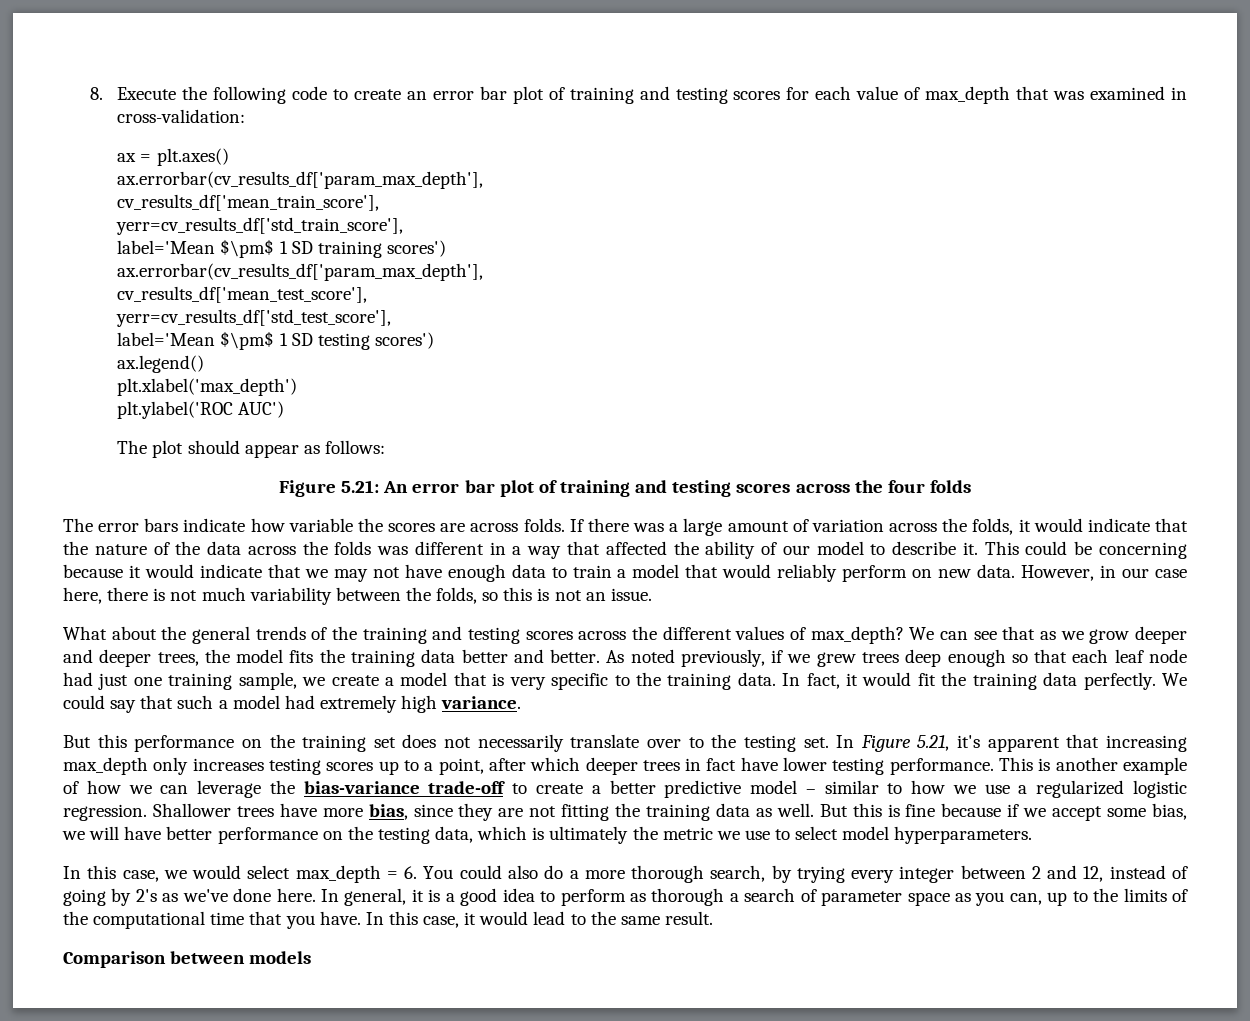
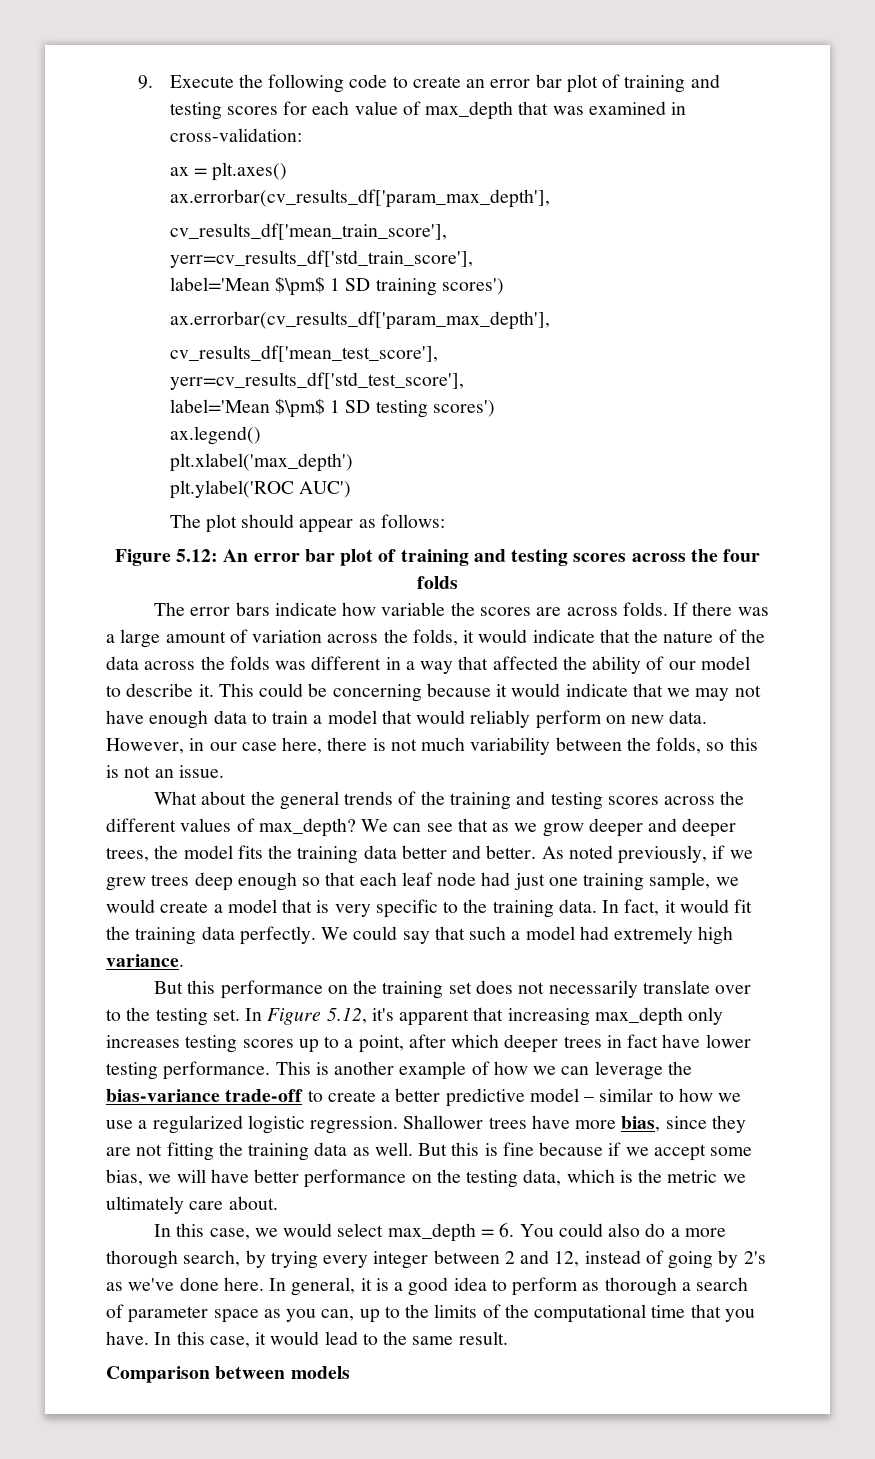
- 8. Execute the following code to create an error bar plot of training and testing scores for each value of max_depth that was examined in cross-validation:
+ 9. Execute the following code to create an error bar plot of training and testing scores for each value of max_depth that was examined in cross-validation:
- Figure 5.21: An error bar plot of training and testing scores across the four folds
+ Figure 5.12: An error bar plot of training and testing scores across the four folds
- As noted previously, if we grew trees deep enough so that each leaf node had just one training sample, we create a model that is very specific to the training data.
+ As noted previously, if we grew trees deep enough so that each leaf node had just one training sample, we would create a model that is very specific to the training data.
- In Figure 5.21, it's apparent that increasing max_depth only increases testing scores up to a point, after which deeper trees in fact have lower testing performance.
+ In Figure 5.12, it's apparent that increasing max_depth only increases testing scores up to a point, after which deeper trees in fact have lower testing performance.
- But this is fine because if we accept some bias, we will have better performance on the testing data, which is ultimately the metric we use to select model hyperparameters.
+ But this is fine because if we accept some bias, we will have better performance on the testing data, which is the metric we ultimately care about.

